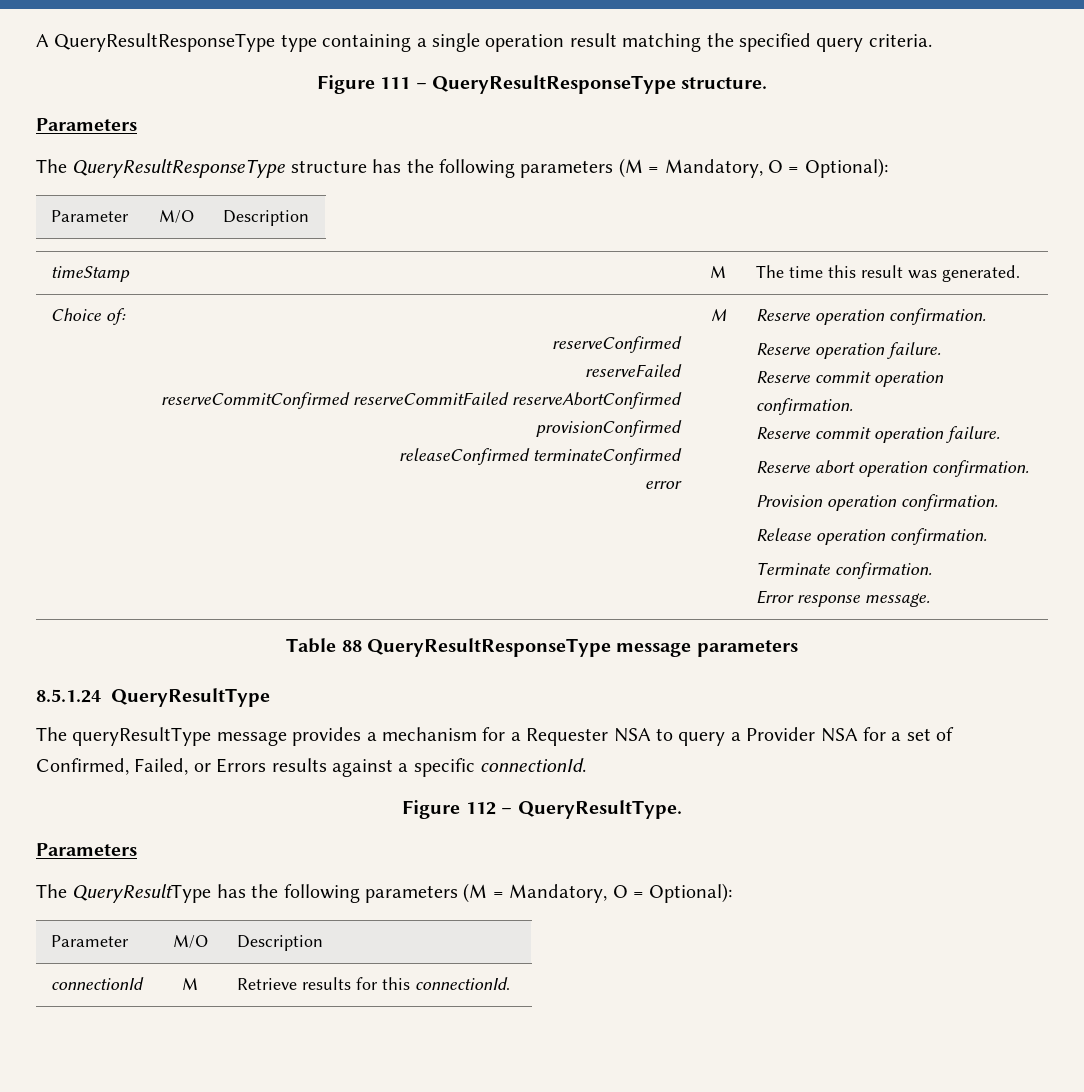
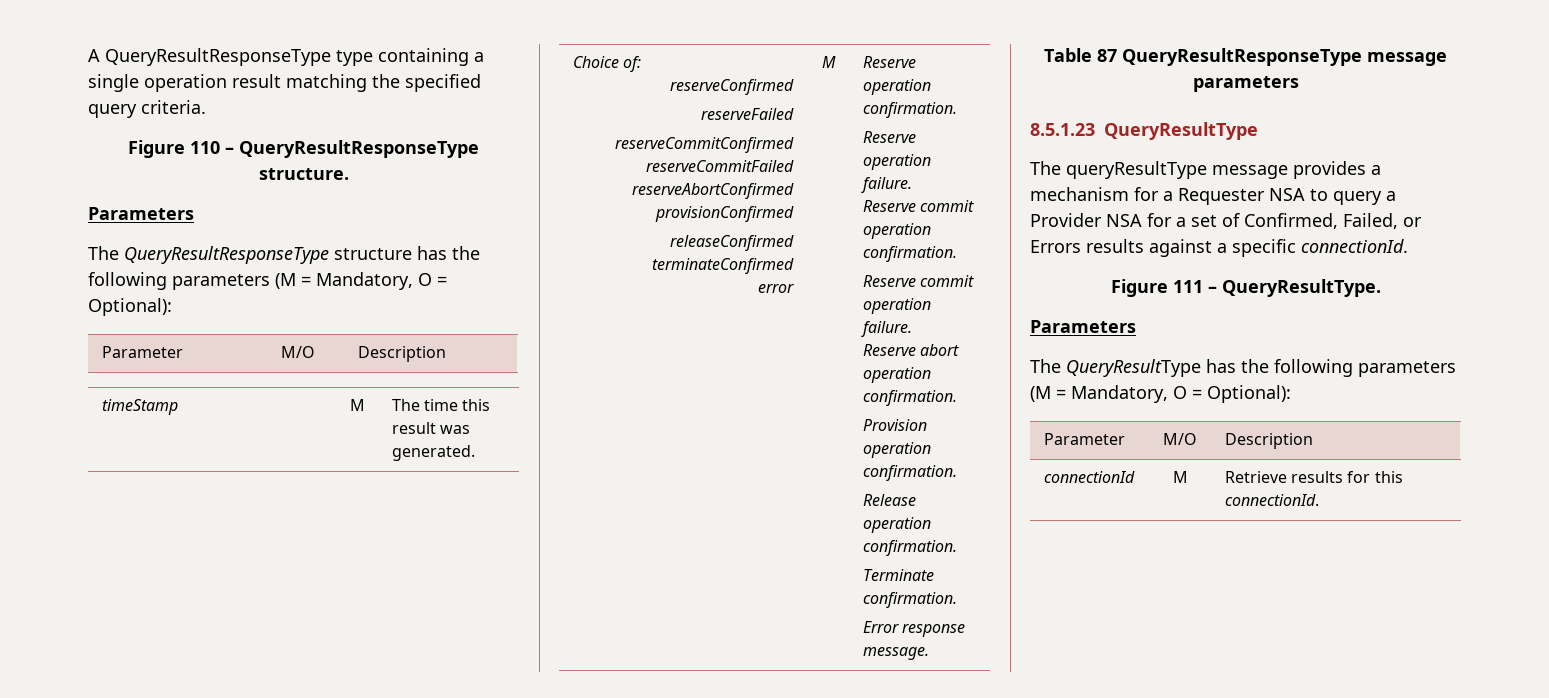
- Figure 111 – QueryResultResponseType structure.
+ Figure 110 – QueryResultResponseType structure.
- Table 88 QueryResultResponseType message parameters
+ Table 87 QueryResultResponseType message parameters
- 8.5.1.24 QueryResultType
+ 8.5.1.23 QueryResultType
- Figure 112 – QueryResultType.
+ Figure 111 – QueryResultType.

